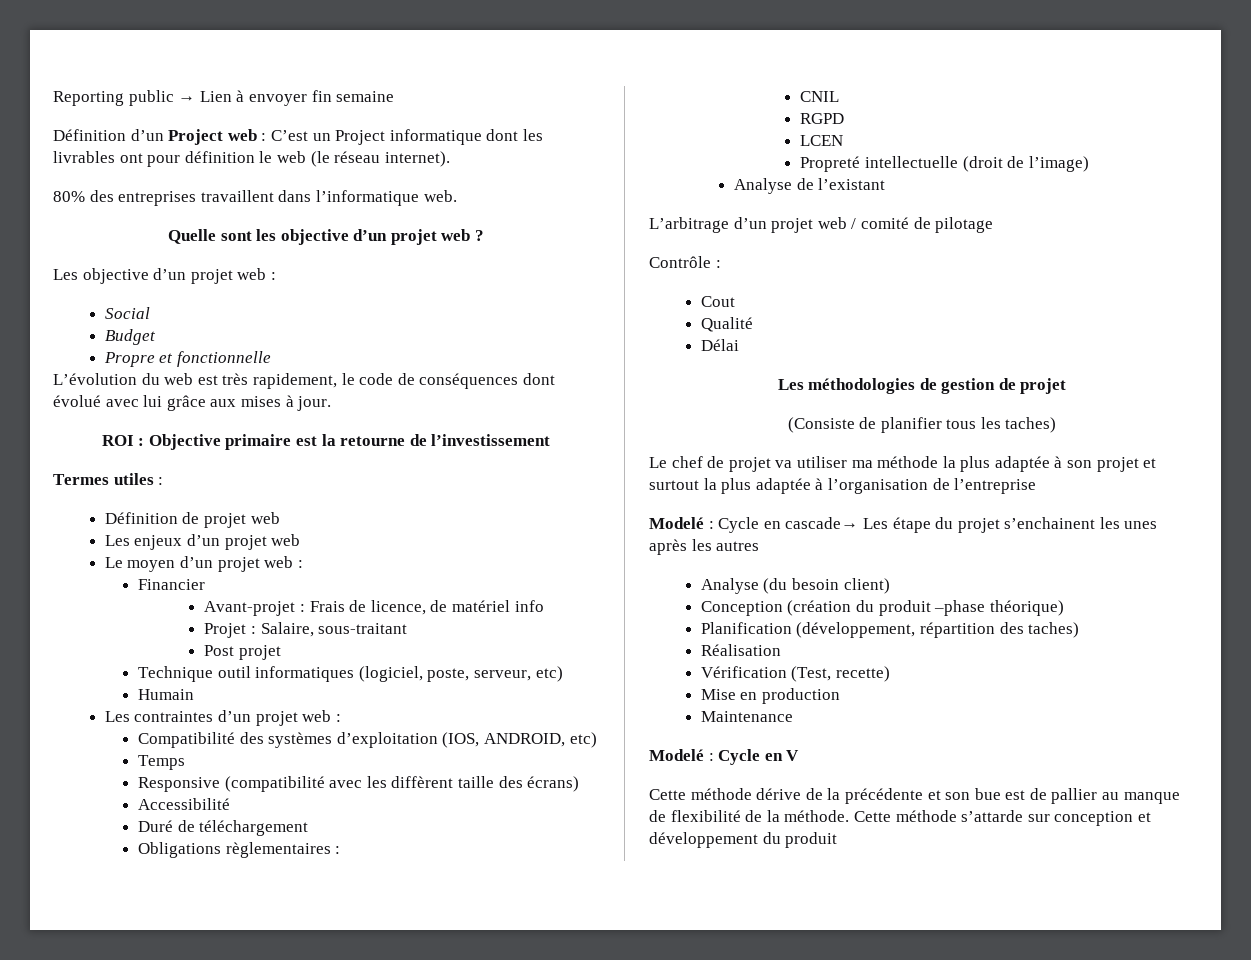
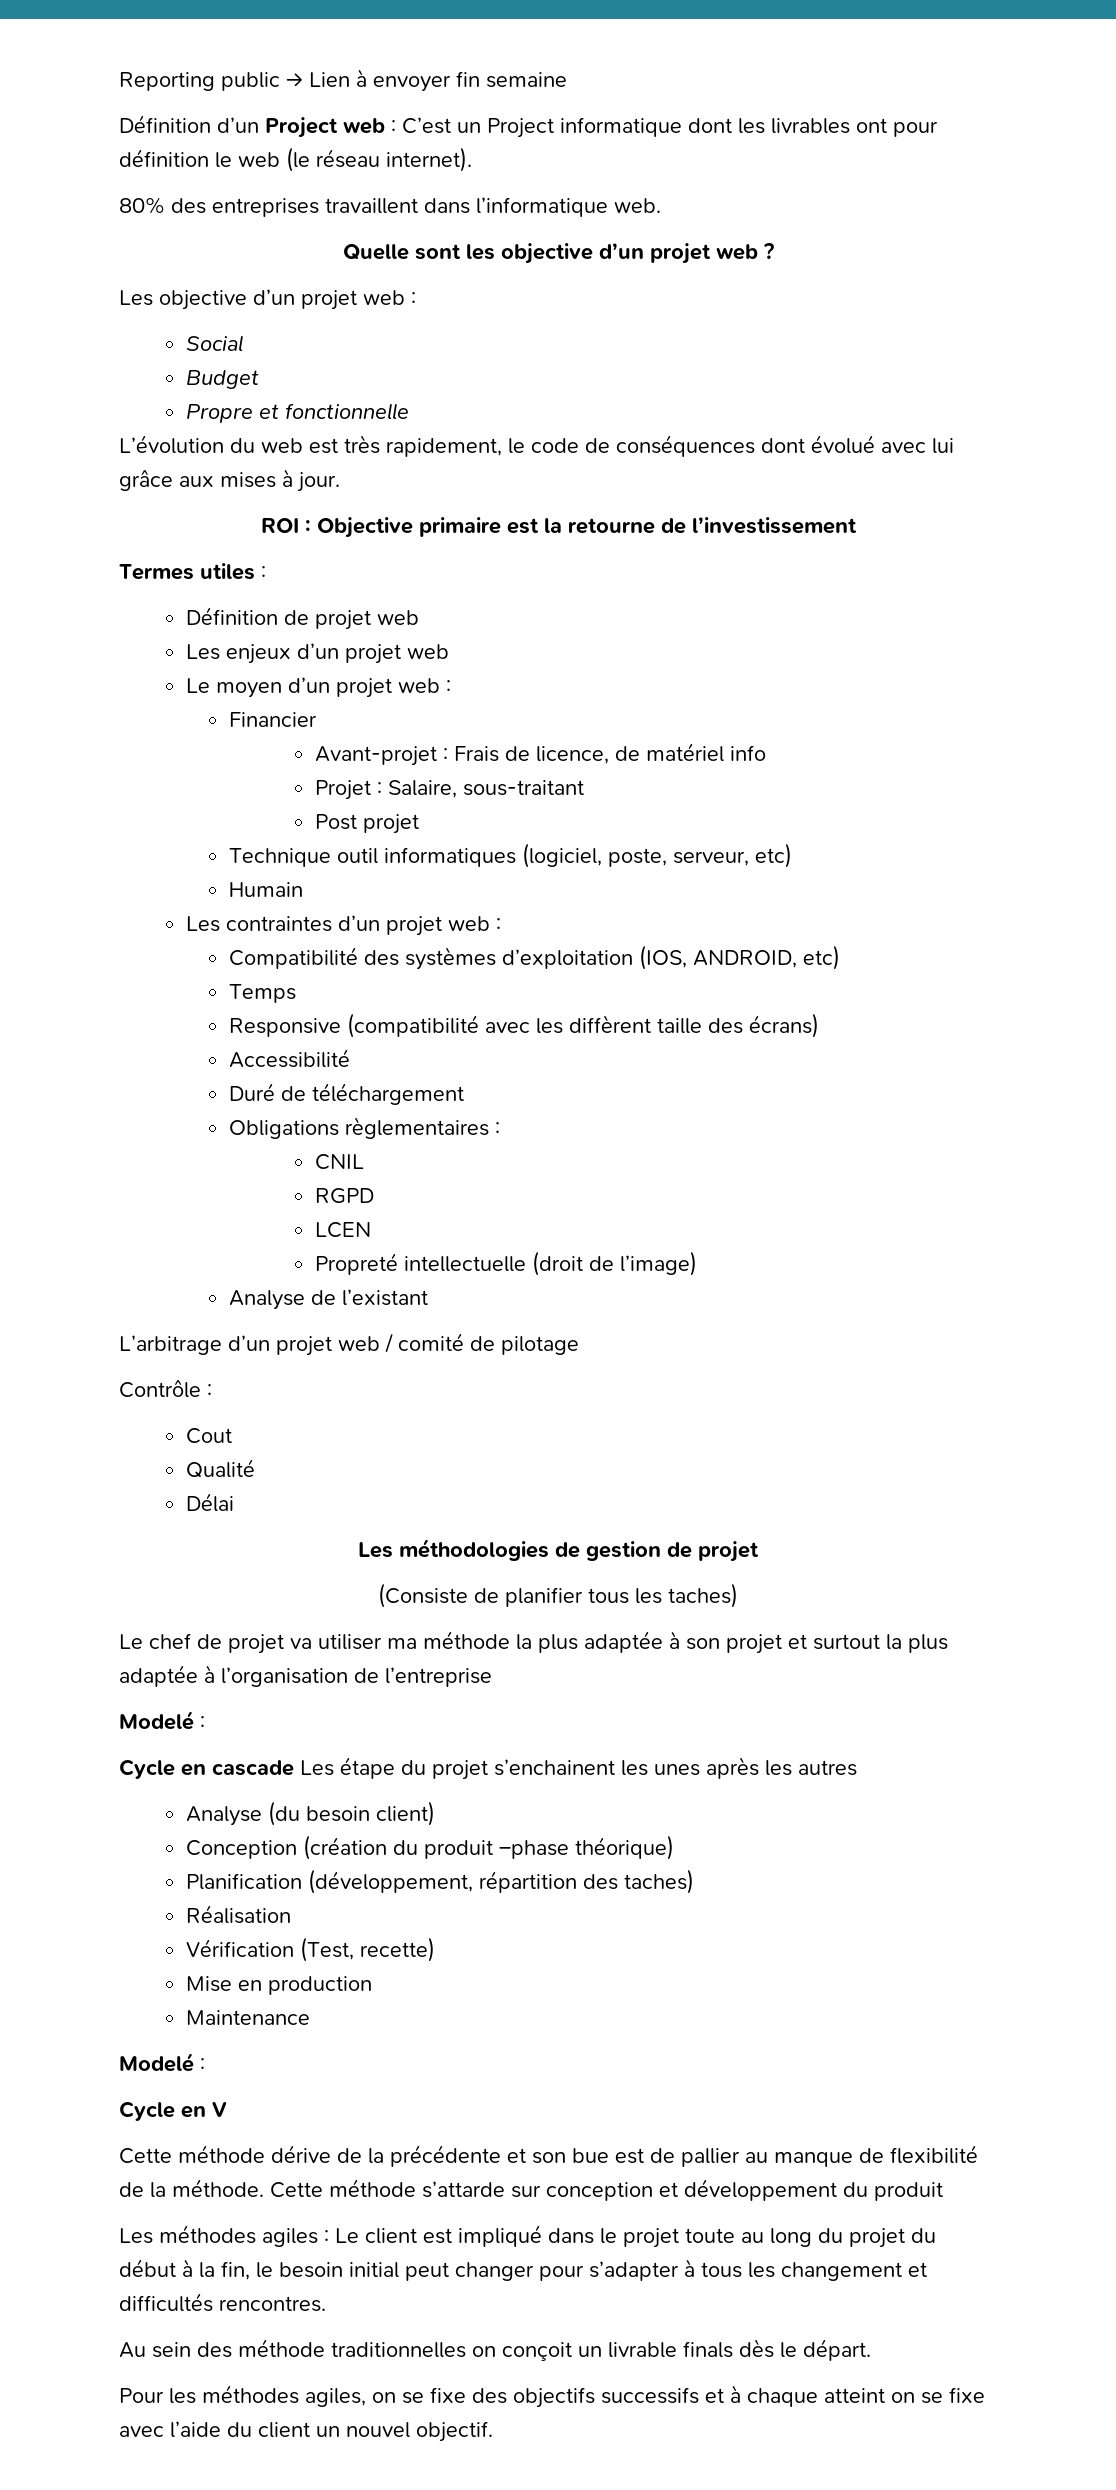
  Le chef de projet va utiliser ma méthode la plus adaptée à son projet et surtout la plus adaptée à l’organisation de l’entreprise
- Modelé : Cycle en cascade→ Les étape du projet s’enchainent les unes après les autres
+ Modelé :
+ Cycle en cascade Les étape du projet s’enchainent les unes après les autres
  Maintenance
- Modelé : Cycle en V
+ Modelé :
+ Cycle en V
+ Les méthodes agiles : Le client est impliqué dans le projet toute au long du projet du début à la fin, le besoin initial peut changer pour s’adapter à tous les changement et difficultés rencontres.
+ Au sein des méthode traditionnelles on conçoit un livrable finals dès le départ.
+ Pour les méthodes agiles, on se fixe des objectifs successifs et à chaque atteint on se fixe avec l’aide du client un nouvel objectif.

